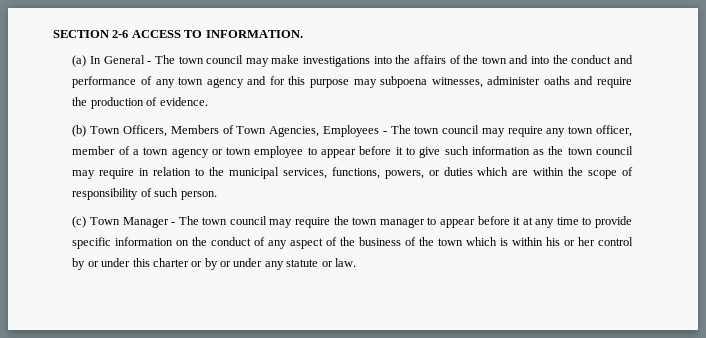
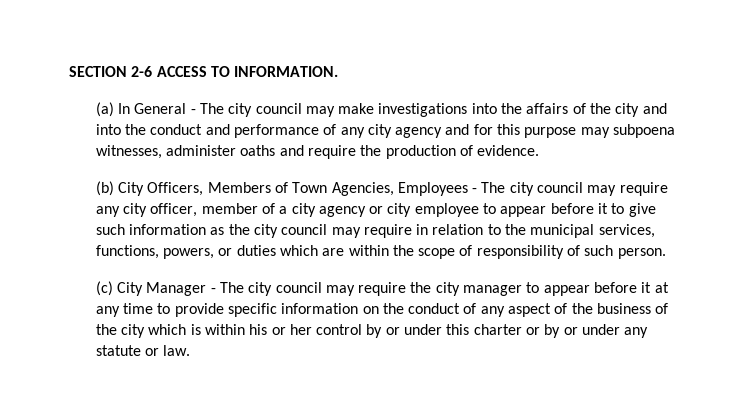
- (a) In General - The town council may make investigations into the affairs of the town and into the conduct and performance of any town agency and for this purpose may subpoena witnesses, administer oaths and require the production of evidence.
+ (a) In General - The city council may make investigations into the affairs of the city and into the conduct and performance of any city agency and for this purpose may subpoena witnesses, administer oaths and require the production of evidence.
- (b) Town Officers, Members of Town Agencies, Employees - The town council may require any town officer, member of a town agency or town employee to appear before it to give such information as the town council may require in relation to the municipal services, functions, powers, or duties which are within the scope of responsibility of such person.
+ (b) City Officers, Members of Town Agencies, Employees - The city council may require any city officer, member of a city agency or city employee to appear before it to give such information as the city council may require in relation to the municipal services, functions, powers, or duties which are within the scope of responsibility of such person.
- (c) Town Manager - The town council may require the town manager to appear before it at any time to provide specific information on the conduct of any aspect of the business of the town which is within his or her control by or under this charter or by or under any statute or law.
+ (c) City Manager - The city council may require the city manager to appear before it at any time to provide specific information on the conduct of any aspect of the business of the city which is within his or her control by or under this charter or by or under any statute or law.

